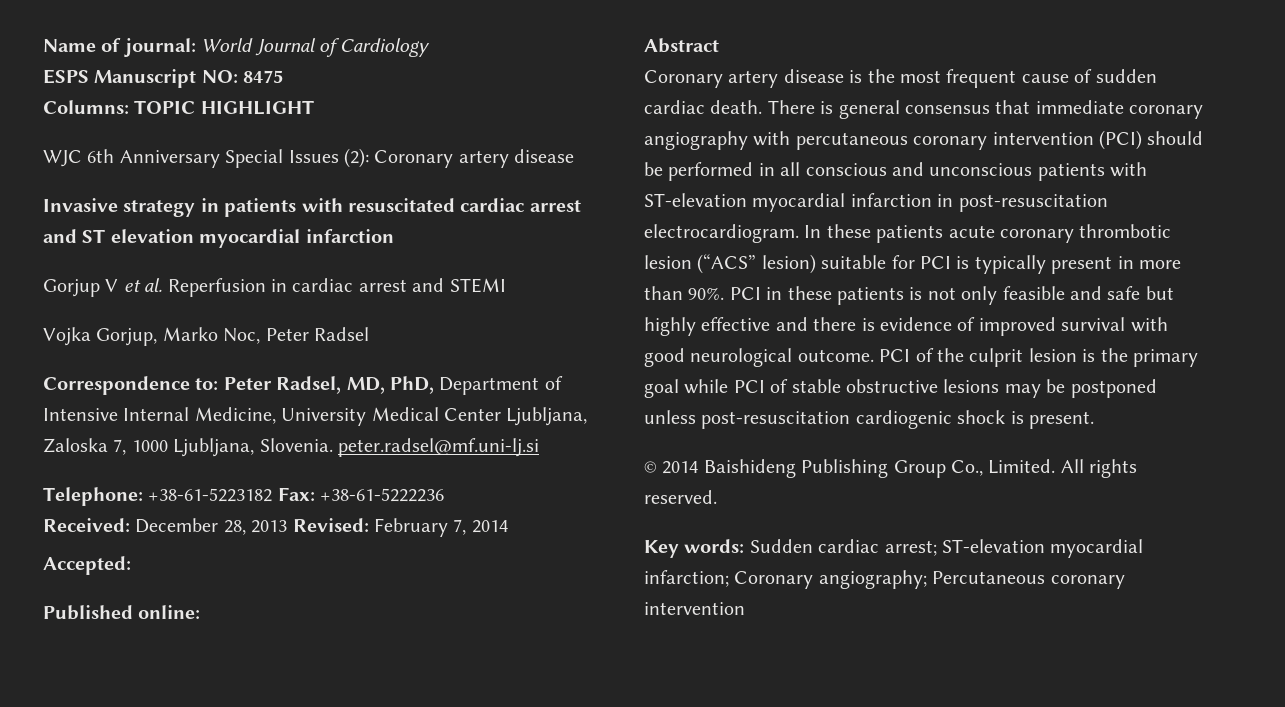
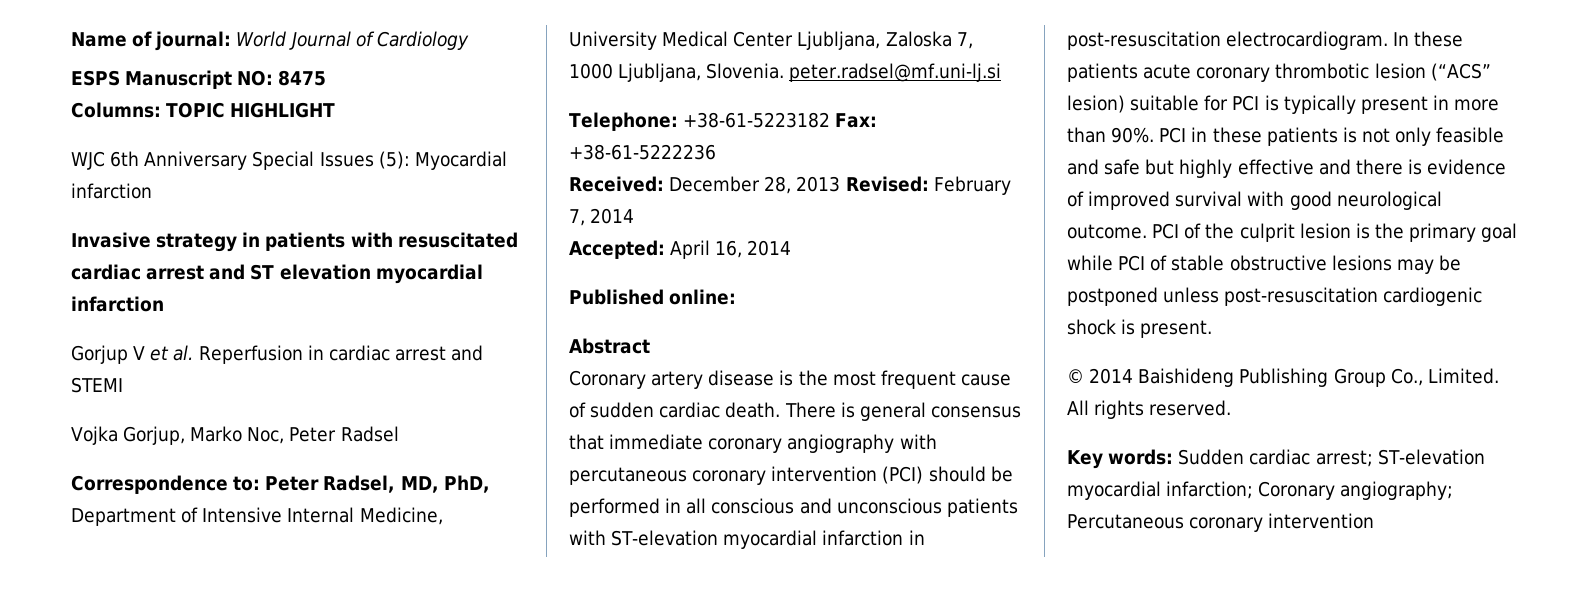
- WJC 6th Anniversary Special Issues (2): Coronary artery disease
+ WJC 6th Anniversary Special Issues (5): Myocardial infarction
- Accepted:
+ Accepted: April 16, 2014

